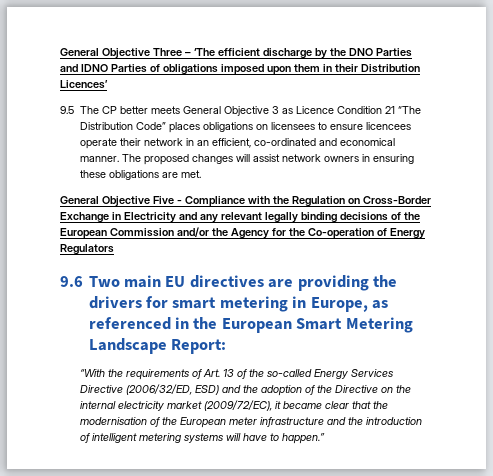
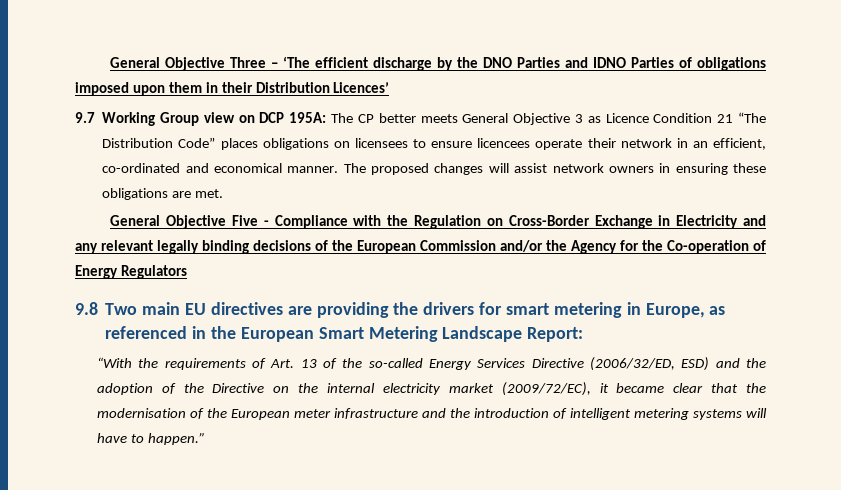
- 9.5 The CP better meets General Objective 3 as Licence Condition 21 “The Distribution Code” places obligations on licensees to ensure licencees operate their network in an efficient, co-ordinated and economical manner.
+ 9.7 Working Group view on DCP 195A: The CP better meets General Objective 3 as Licence Condition 21 “The Distribution Code” places obligations on licensees to ensure licencees operate their network in an efficient, co-ordinated and economical manner.
- 9.6 Two main EU directives are providing the drivers for smart metering in Europe, as referenced in the European Smart Metering Landscape Report:
+ 9.8 Two main EU directives are providing the drivers for smart metering in Europe, as referenced in the European Smart Metering Landscape Report:

